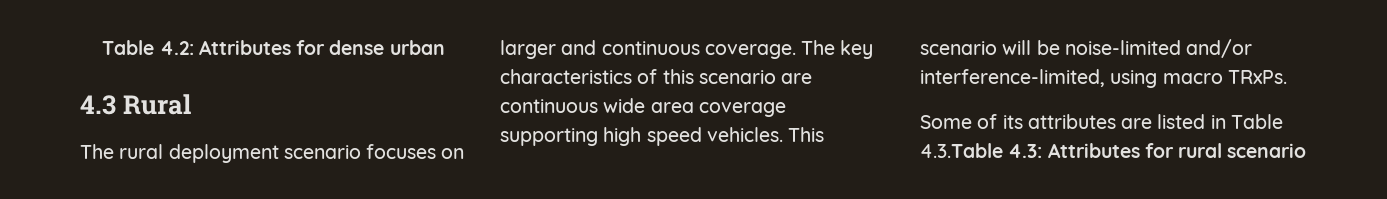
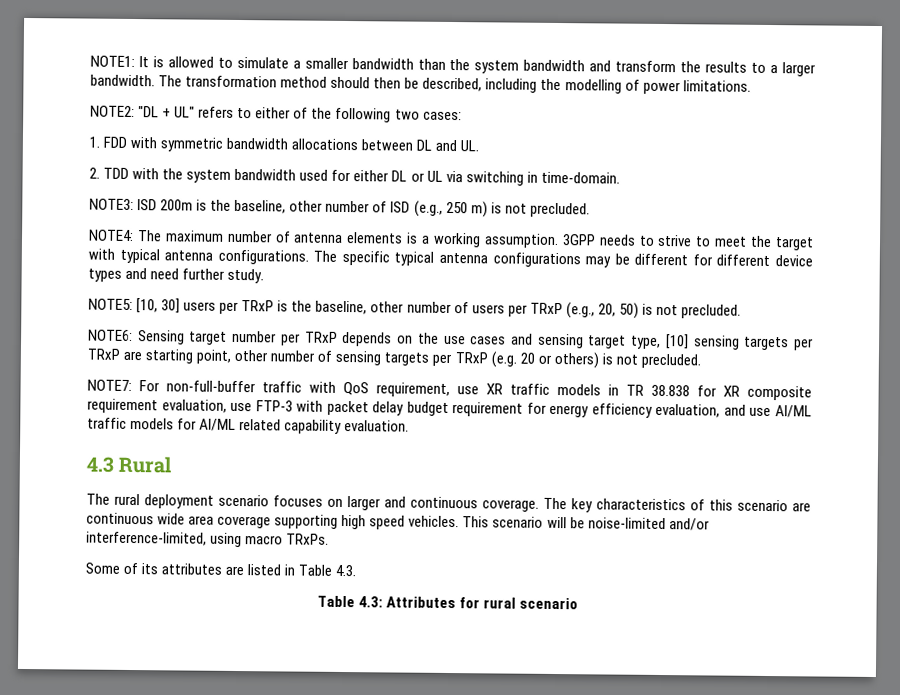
- Table 4.2: Attributes for dense urban
+ NOTE1: It is allowed to simulate a smaller bandwidth than the system bandwidth and transform the results to a larger bandwidth. The transformation method should then be described, including the modelling of power limitations.
+ NOTE2: "DL + UL" refers to either of the following two cases:
+ 1. FDD with symmetric bandwidth allocations between DL and UL.
+ 2. TDD with the system bandwidth used for either DL or UL via switching in time-domain.
+ NOTE3: ISD 200m is the baseline, other number of ISD (e.g., 250 m) is not precluded.
+ NOTE4: The maximum number of antenna elements is a working assumption. 3GPP needs to strive to meet the target with typical antenna configurations. The specific typical antenna configurations may be different for different device types and need further study.
+ NOTE5: [10, 30] users per TRxP is the baseline, other number of users per TRxP (e.g., 20, 50) is not precluded.
+ NOTE6: Sensing target number per TRxP depends on the use cases and sensing target type, [10] sensing targets per TRxP are starting point, other number of sensing targets per TRxP (e.g. 20 or others) is not precluded.
+ NOTE7: For non-full-buffer traffic with QoS requirement, use XR traffic models in TR 38.838 for XR composite requirement evaluation, use FTP-3 with packet delay budget requirement for energy efficiency evaluation, and use AI/ML traffic models for AI/ML related capability evaluation.
- Some of its attributes are listed in Table 4.3.Table 4.3: Attributes for rural scenario
+ Some of its attributes are listed in Table 4.3.
+ Table 4.3: Attributes for rural scenario

